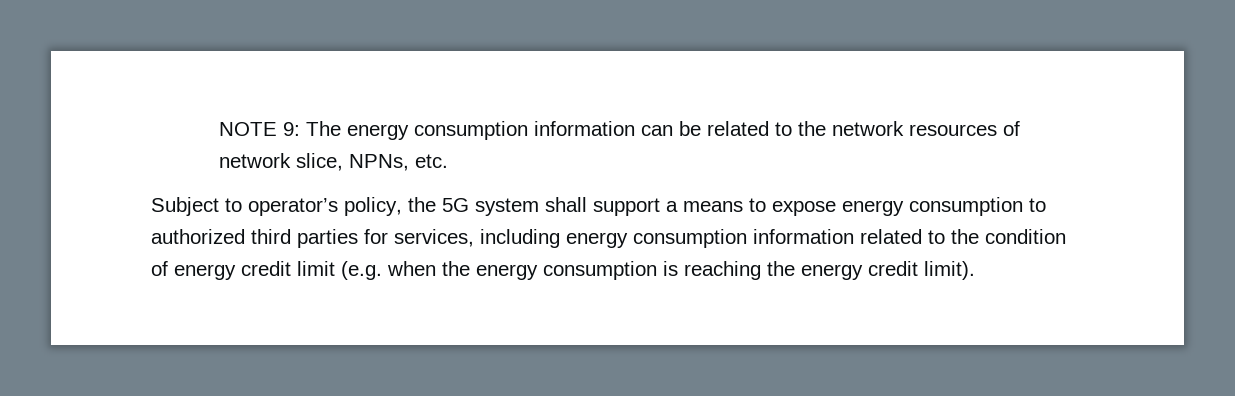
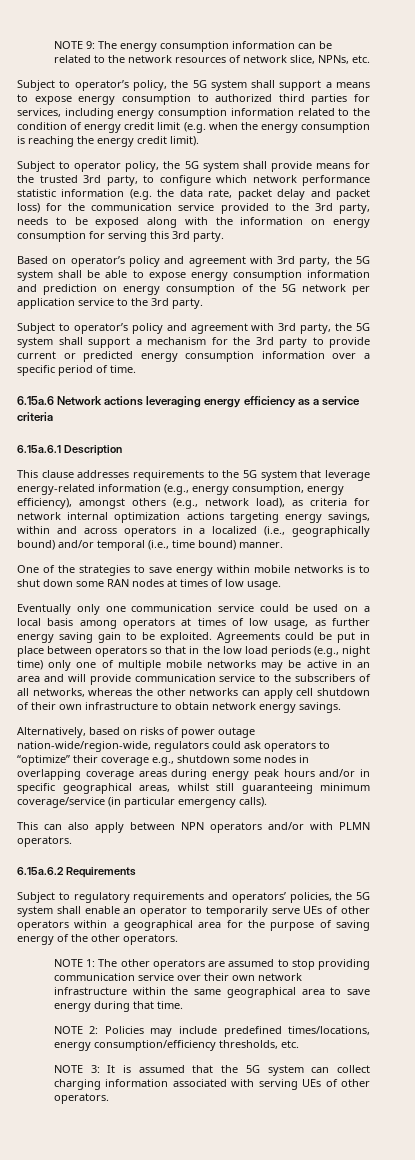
+ Subject to operator policy, the 5G system shall provide means for the trusted 3rd party, to configure which network performance statistic information (e.g. the data rate, packet delay and packet loss) for the communication service provided to the 3rd party, needs to be exposed along with the information on energy consumption for serving this 3rd party.
+ Based on operator’s policy and agreement with 3rd party, the 5G system shall be able to expose energy consumption information and prediction on energy consumption of the 5G network per application service to the 3rd party.
+ Subject to operator’s policy and agreement with 3rd party, the 5G system shall support a mechanism for the 3rd party to provide current or predicted energy consumption information over a specific period of time.
+ 6.15a.6 Network actions leveraging energy efficiency as a service criteria
+ 6.15a.6.1 Description
+ This clause addresses requirements to the 5G system that leverage energy-related information (e.g., energy consumption, energy efficiency), amongst others (e.g., network load), as criteria for network internal optimization actions targeting energy savings, within and across operators in a localized (i.e., geographically bound) and/or temporal (i.e., time bound) manner.
+ One of the strategies to save energy within mobile networks is to shut down some RAN nodes at times of low usage.
+ Eventually only one communication service could be used on a local basis among operators at times of low usage, as further energy saving gain to be exploited. Agreements could be put in place between operators so that in the low load periods (e.g., night time) only one of multiple mobile networks may be active in an area and will provide communication service to the subscribers of all networks, whereas the other networks can apply cell shutdown of their own infrastructure to obtain network energy savings.
+ Alternatively, based on risks of power outage nation-wide/region-wide, regulators could ask operators to “optimize” their coverage e.g., shutdown some nodes in overlapping coverage areas during energy peak hours and/or in specific geographical areas, whilst still guaranteeing minimum coverage/service (in particular emergency calls).
+ This can also apply between NPN operators and/or with PLMN operators.
+ 6.15a.6.2 Requirements
+ Subject to regulatory requirements and operators’ policies, the 5G system shall enable an operator to temporarily serve UEs of other operators within a geographical area for the purpose of saving energy of the other operators.
+ NOTE 1: The other operators are assumed to stop providing communication service over their own network infrastructure within the same geographical area to save energy during that time.
+ NOTE 2: Policies may include predefined times/locations, energy consumption/efficiency thresholds, etc.
+ NOTE 3: It is assumed that the 5G system can collect charging information associated with serving UEs of other operators.

